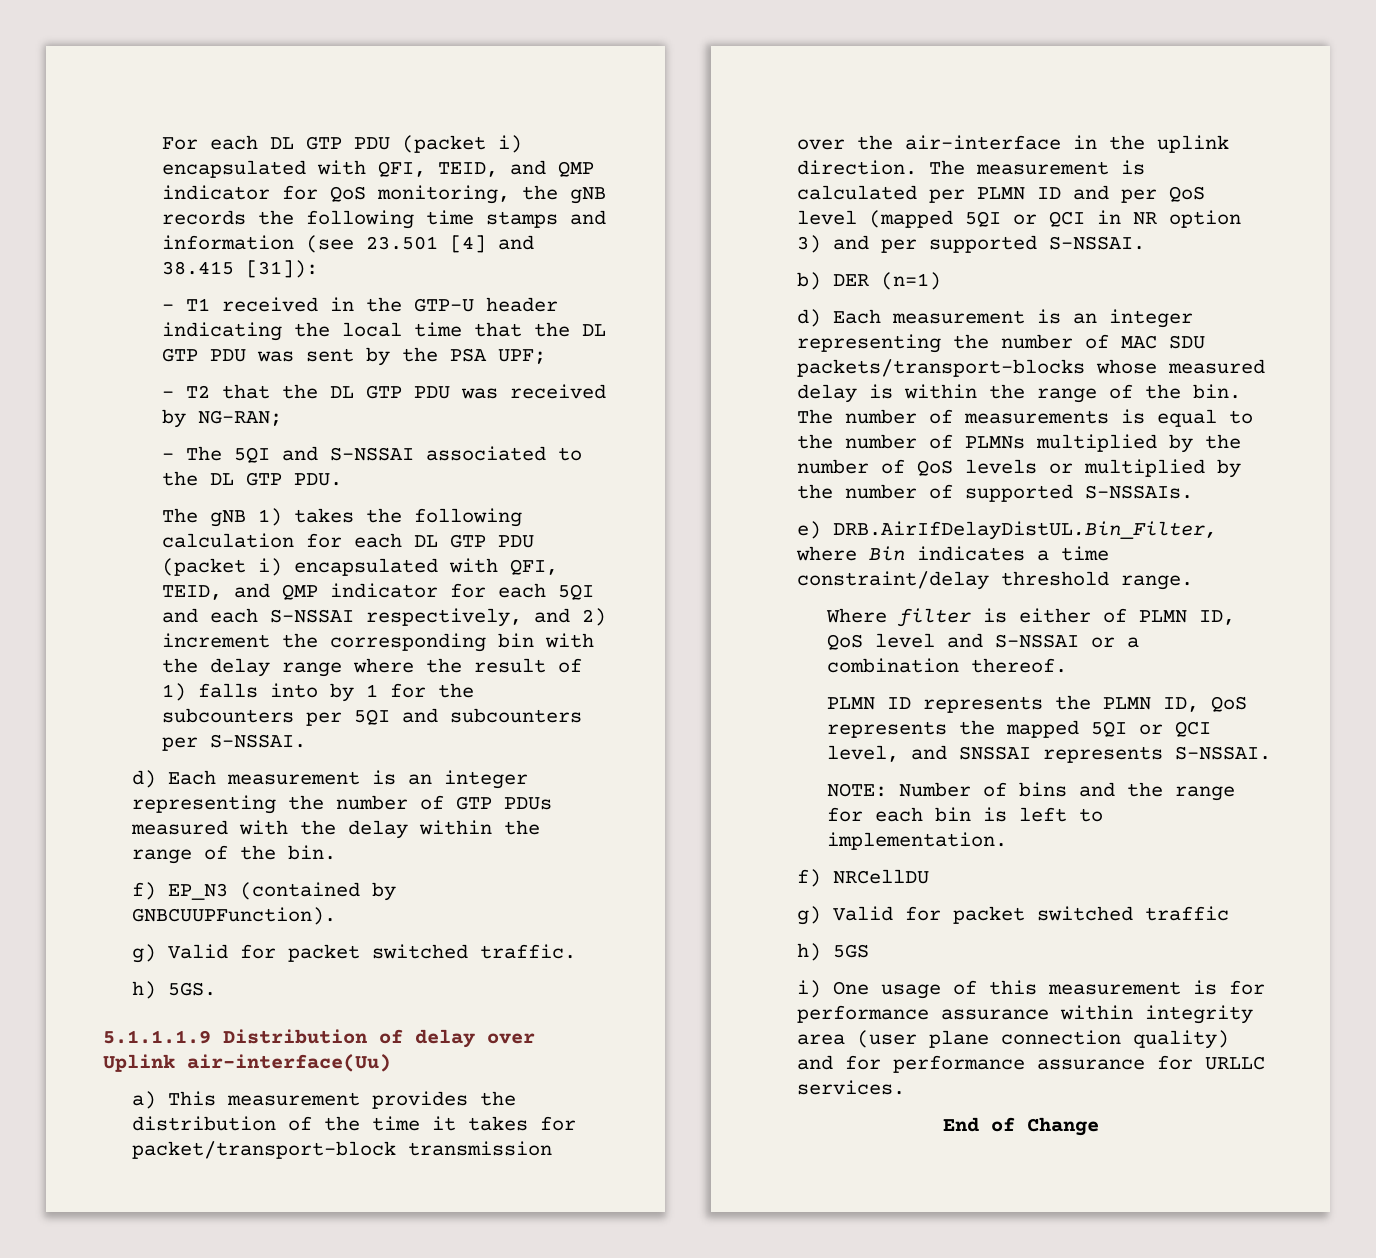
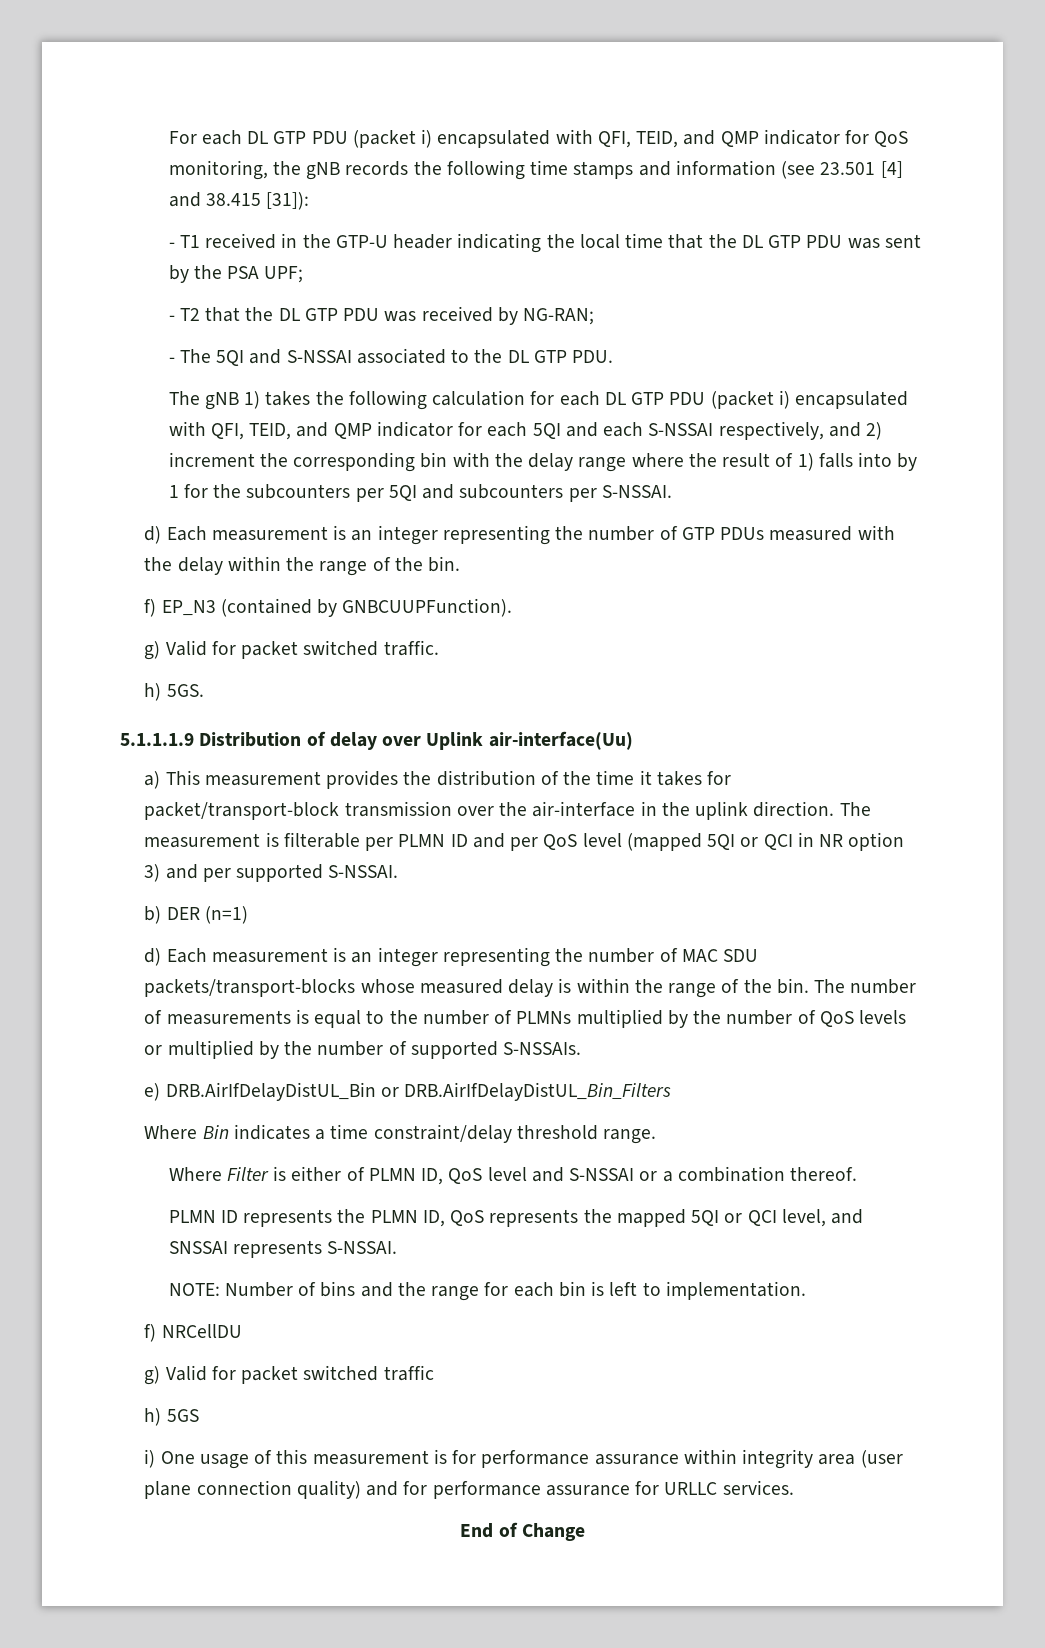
- The measurement is calculated per PLMN ID and per QoS level (mapped 5QI or QCI in NR option 3) and per supported S-NSSAI.
+ The measurement is filterable per PLMN ID and per QoS level (mapped 5QI or QCI in NR option 3) and per supported S-NSSAI.
- e) DRB.AirIfDelayDistUL.Bin_Filter, where Bin indicates a time constraint/delay threshold range.
+ e) DRB.AirIfDelayDistUL_Bin or DRB.AirIfDelayDistUL_Bin_Filters
+ Where Bin indicates a time constraint/delay threshold range.
- Where filter is either of PLMN ID, QoS level and S-NSSAI or a combination thereof.
+ Where Filter is either of PLMN ID, QoS level and S-NSSAI or a combination thereof.

